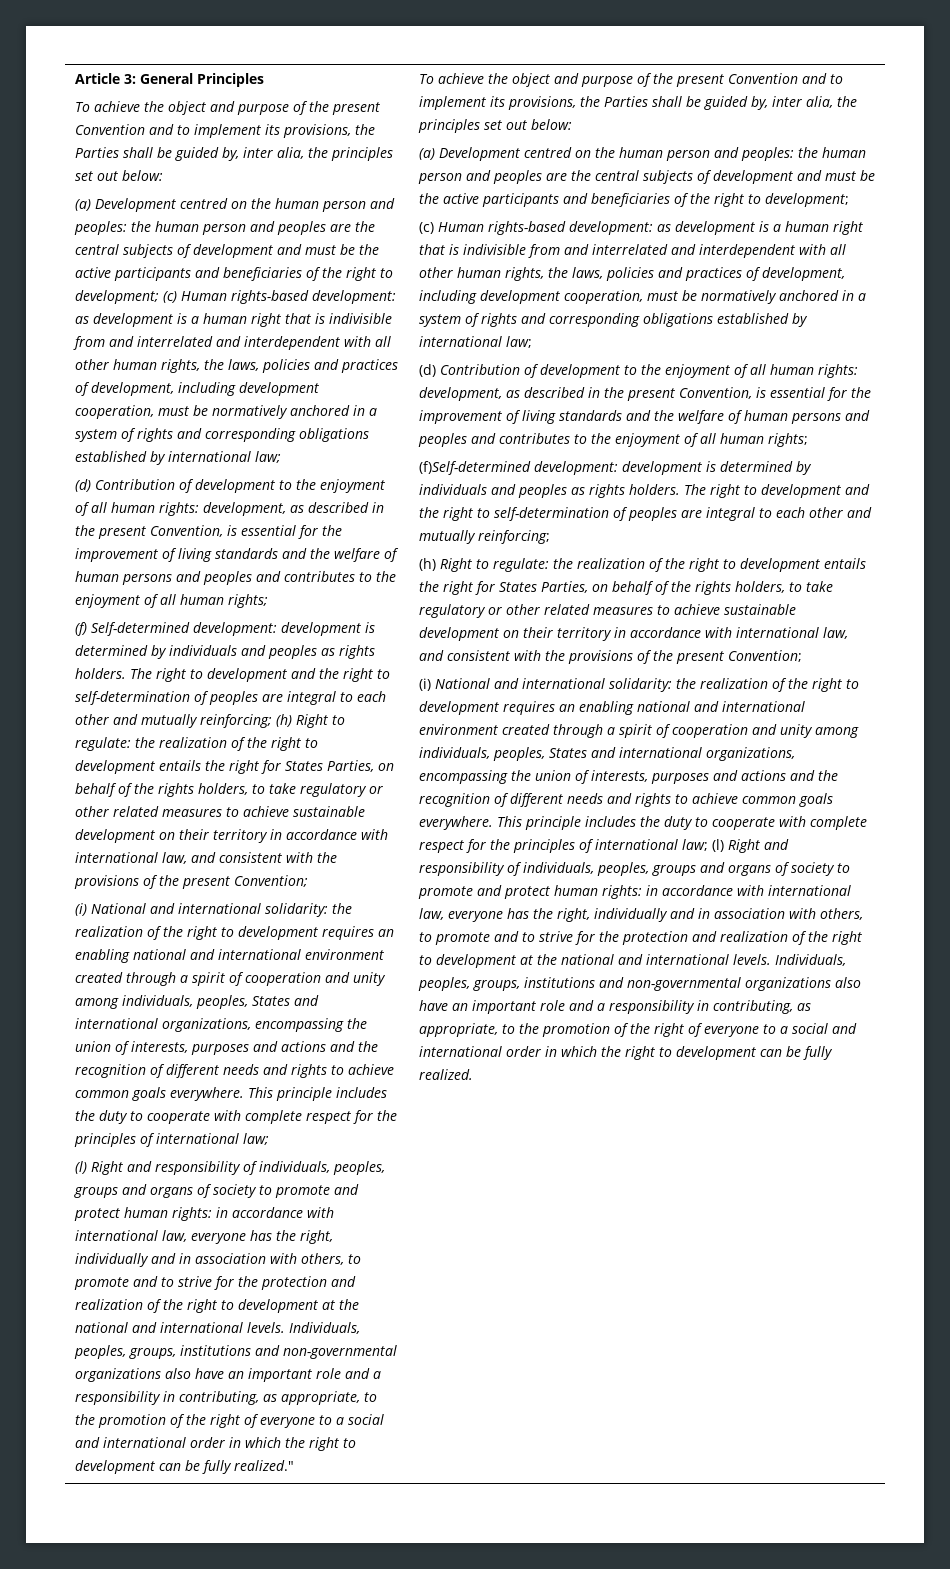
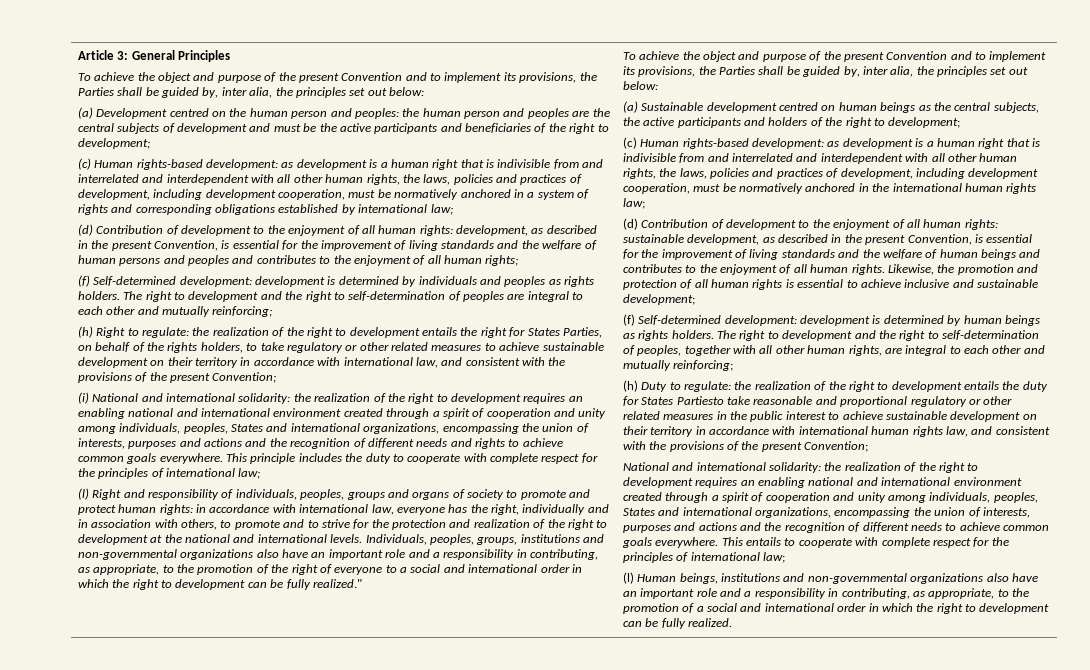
- the human person and peoples are the central subjects of development and must be the active participants and beneficiaries of the right to development; (c) Human rights-based development:
+ the human person and peoples are the central subjects of development and must be the active participants and beneficiaries of the right to development;
+ (c) Human rights-based development:
- The right to development and the right to self-determination of peoples are integral to each other and mutually reinforcing; (h) Right to regulate:
+ The right to development and the right to self-determination of peoples are integral to each other and mutually reinforcing;
+ (h) Right to regulate:
  Individuals, peoples, groups, institutions and non-governmental organizations also have an important role and a responsibility in contributing, as appropriate, to the promotion of the right of everyone to a social and international order in which the right to development can be fully realized." | To achieve the object and purpose of the present Convention and to implement its provisions, the Parties shall be guided by, inter alia, the principles set out below:
- (a) Development centred on the human person and peoples: the human person and peoples are the central subjects of development and must be the active participants and beneficiaries of the right to development;
- (c) Human rights-based development: as development is a human right that is indivisible from and interrelated and interdependent with all other human rights, the laws, policies and practices of development, including development cooperation, must be normatively anchored in a system of rights and corresponding obligations established by international law;
- (d) Contribution of development to the enjoyment of all human rights: development, as described in the present Convention, is essential for the improvement of living standards and the welfare of human persons and peoples and contributes to the enjoyment of all human rights;
- (f)Self-determined development: development is determined by individuals and peoples as rights holders. The right to development and the right to self-determination of peoples are integral to each other and mutually reinforcing;
- (h) Right to regulate: the realization of the right to development entails the right for States Parties, on behalf of the rights holders, to take regulatory or other related measures to achieve sustainable development on their territory in accordance with international law, and consistent with the provisions of the present Convention;
- (i) National and international solidarity:
+ (a) Sustainable development centred on human beings as the central subjects, the active participants and holders of the right to development;
+ (c) Human rights-based development: as development is a human right that is indivisible from and interrelated and interdependent with all other human rights, the laws, policies and practices of development, including development cooperation, must be normatively anchored in the international human rights law;
+ (d) Contribution of development to the enjoyment of all human rights: sustainable development, as described in the present Convention, is essential for the improvement of living standards and the welfare of human beings and contributes to the enjoyment of all human rights. Likewise, the promotion and protection of all human rights is essential to achieve inclusive and sustainable development;
+ (f) Self-determined development: development is determined by human beings as rights holders. The right to development and the right to self-determination of peoples, together with all other human rights, are integral to each other and mutually reinforcing;
+ (h) Duty to regulate: the realization of the right to development entails the duty for States Partiesto take reasonable and proportional regulatory or other related measures in the public interest to achieve sustainable development on their territory in accordance with international human rights law, and consistent with the provisions of the present Convention;
+ National and international solidarity:
- the realization of the right to development requires an enabling national and international environment created through a spirit of cooperation and unity among individuals, peoples, States and international organizations, encompassing the union of interests, purposes and actions and the recognition of different needs and rights to achieve common goals everywhere. This principle includes the duty to cooperate with complete respect for the principles of international law; (l) Right and responsibility of individuals, peoples, groups and organs of society to promote and protect human rights: in accordance with international law, everyone has the right, individually and in association with others, to promote and to strive for the protection and realization of the right to development at the national and international levels. Individuals, peoples, groups, institutions and non-governmental organizations also have an important role and a responsibility in contributing, as appropriate, to the promotion of the right of everyone to a social and international order in which the right to development can be fully realized.
+ the realization of the right to development requires an enabling national and international environment created through a spirit of cooperation and unity among individuals, peoples, States and international organizations, encompassing the union of interests, purposes and actions and the recognition of different needs to achieve common goals everywhere. This entails to cooperate with complete respect for the principles of international law;
+ (l) Human beings, institutions and non-governmental organizations also have an important role and a responsibility in contributing, as appropriate, to the promotion of a social and international order in which the right to development can be fully realized.

